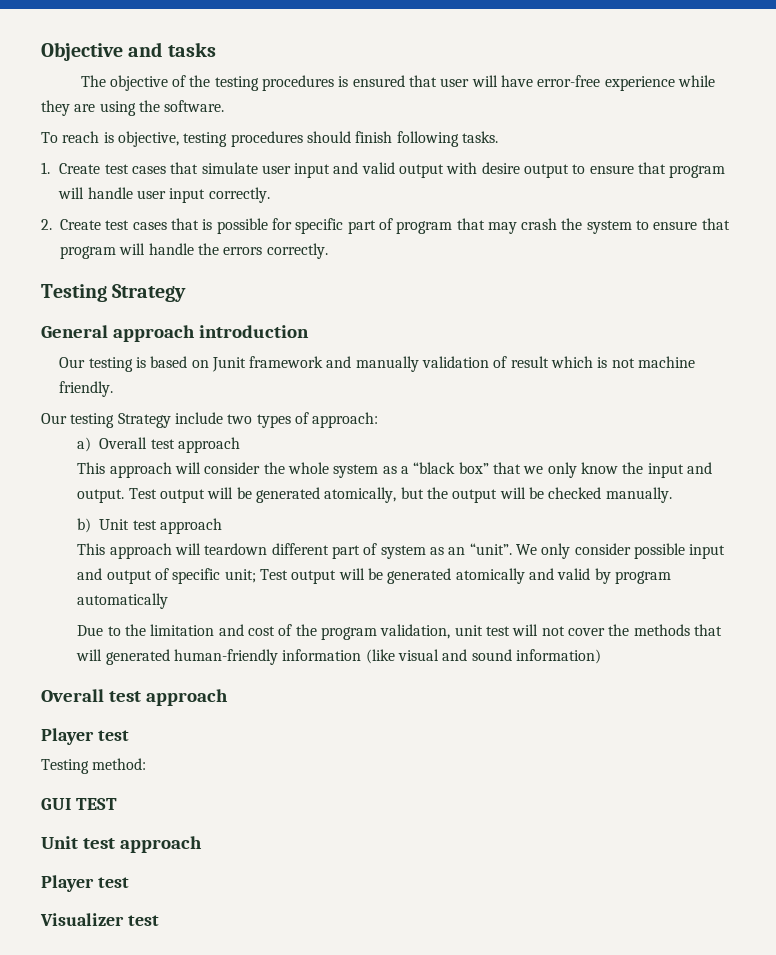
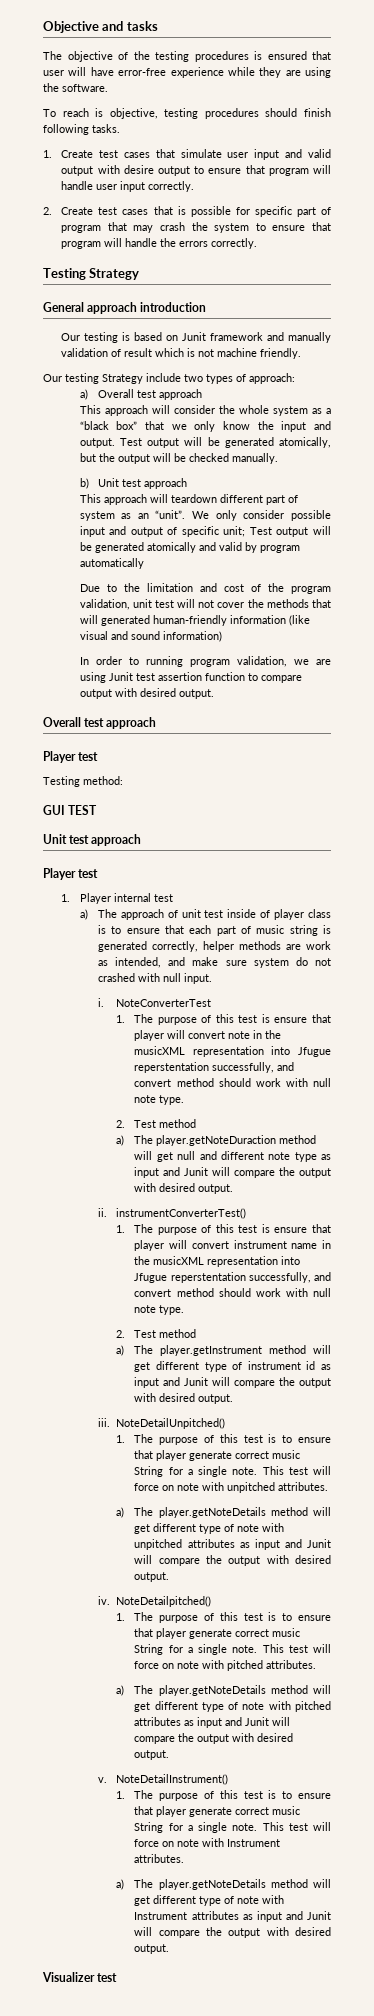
+ In order to running program validation, we are using Junit test assertion function to compare output with desired output.
+ 1. Player internal test
+ a) The approach of unit test inside of player class is to ensure that each part of music string is generated correctly, helper methods are work as intended, and make sure system do not crashed with null input.
+ i. NoteConverterTest
+ 1. The purpose of this test is ensure that player will convert note in the musicXML representation into Jfugue reperstentation successfully, and convert method should work with null note type.
+ 2. Test method
+ a) The player.getNoteDuraction method will get null and different note type as input and Junit will compare the output with desired output.
+ ii. instrumentConverterTest()
+ 1. The purpose of this test is ensure that player will convert instrument name in the musicXML representation into Jfugue reperstentation successfully, and convert method should work with null note type.
+ 2. Test method
+ a) The player.getInstrument method will get different type of instrument id as input and Junit will compare the output with desired output.
+ iii. NoteDetailUnpitched()
+ 1. The purpose of this test is to ensure that player generate correct music String for a single note. This test will force on note with unpitched attributes.
+ a) The player.getNoteDetails method will get different type of note with unpitched attributes as input and Junit will compare the output with desired output.
+ iv. NoteDetailpitched()
+ 1. The purpose of this test is to ensure that player generate correct music String for a single note. This test will force on note with pitched attributes.
+ a) The player.getNoteDetails method will get different type of note with pitched attributes as input and Junit will compare the output with desired output.
+ v. NoteDetailInstrument()
+ 1. The purpose of this test is to ensure that player generate correct music String for a single note. This test will force on note with Instrument attributes.
+ a) The player.getNoteDetails method will get different type of note with Instrument attributes as input and Junit will compare the output with desired output.

